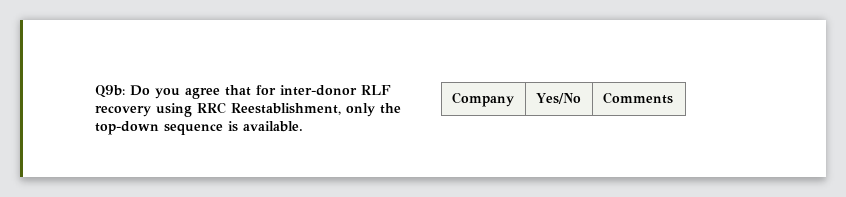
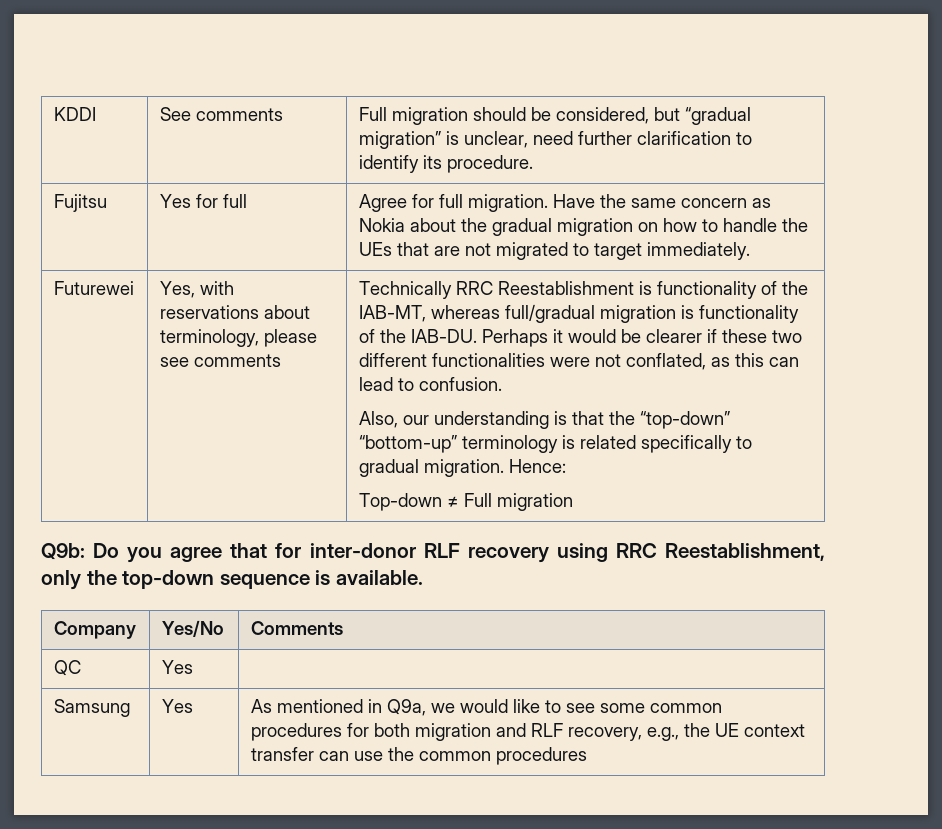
+ KDDI | See comments | Full migration should be considered, but “gradual migration” is unclear, need further clarification to identify its procedure.
+ Fujitsu | Yes for full | Agree for full migration. Have the same concern as Nokia about the gradual migration on how to handle the UEs that are not migrated to target immediately.
+ Futurewei | Yes, with reservations about terminology, please see comments | Technically RRC Reestablishment is functionality of the IAB-MT, whereas full/gradual migration is functionality of the IAB-DU. Perhaps it would be clearer if these two different functionalities were not conflated, as this can lead to confusion.
+ Also, our understanding is that the “top-down” “bottom-up” terminology is related specifically to gradual migration. Hence:
+ Top-down ≠ Full migration
+ QC | Yes |
+ Samsung | Yes | As mentioned in Q9a, we would like to see some common procedures for both migration and RLF recovery, e.g., the UE context transfer can use the common procedures

